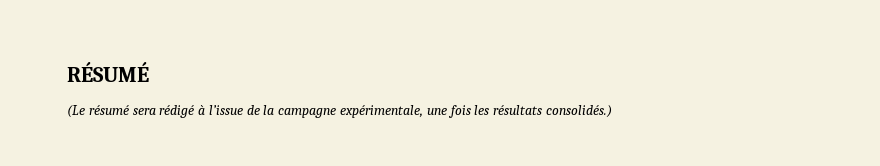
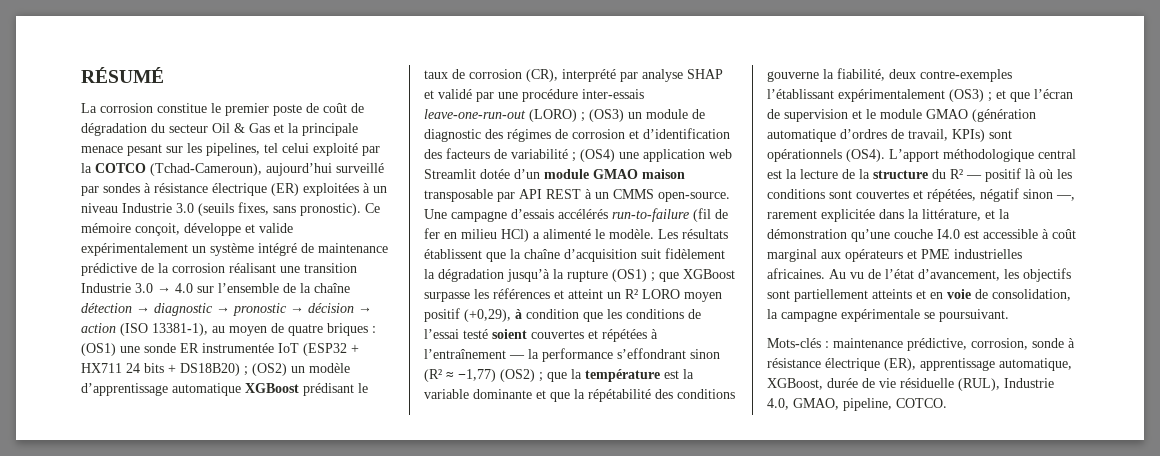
- (Le résumé sera rédigé à l’issue de la campagne expérimentale, une fois les résultats consolidés.)
+ La corrosion constitue le premier poste de coût de dégradation du secteur Oil & Gas et la principale menace pesant sur les pipelines, tel celui exploité par la COTCO (Tchad-Cameroun), aujourd’hui surveillé par sondes à résistance électrique (ER) exploitées à un niveau Industrie 3.0 (seuils fixes, sans pronostic). Ce mémoire conçoit, développe et valide expérimentalement un système intégré de maintenance prédictive de la corrosion réalisant une transition Industrie 3.0 → 4.0 sur l’ensemble de la chaîne détection → diagnostic → pronostic → décision → action (ISO 13381-1), au moyen de quatre briques : (OS1) une sonde ER instrumentée IoT (ESP32 + HX711 24 bits + DS18B20) ; (OS2) un modèle d’apprentissage automatique XGBoost prédisant le taux de corrosion (CR), interprété par analyse SHAP et validé par une procédure inter-essais leave-one-run-out (LORO) ; (OS3) un module de diagnostic des régimes de corrosion et d’identification des facteurs de variabilité ; (OS4) une application web Streamlit dotée d’un module GMAO maison transposable par API REST à un CMMS open-source. Une campagne d’essais accélérés run-to-failure (fil de fer en milieu HCl) a alimenté le modèle. Les résultats établissent que la chaîne d’acquisition suit fidèlement la dégradation jusqu’à la rupture (OS1) ; que XGBoost surpasse les références et atteint un R² LORO moyen positif (+0,29), à condition que les conditions de l’essai testé soient couvertes et répétées à l’entraînement — la performance s’effondrant sinon (R² ≈ −1,77) (OS2) ; que la température est la variable dominante et que la répétabilité des conditions gouverne la fiabilité, deux contre-exemples l’établissant expérimentalement (OS3) ; et que l’écran de supervision et le module GMAO (génération automatique d’ordres de travail, KPIs) sont opérationnels (OS4). L’apport méthodologique central est la lecture de la structure du R² — positif là où les conditions sont couvertes et répétées, négatif sinon —, rarement explicitée dans la littérature, et la démonstration qu’une couche I4.0 est accessible à coût marginal aux opérateurs et PME industrielles africaines. Au vu de l’état d’avancement, les objectifs sont partiellement atteints et en voie de consolidation, la campagne expérimentale se poursuivant.
+ Mots-clés : maintenance prédictive, corrosion, sonde à résistance électrique (ER), apprentissage automatique, XGBoost, durée de vie résiduelle (RUL), Industrie 4.0, GMAO, pipeline, COTCO.

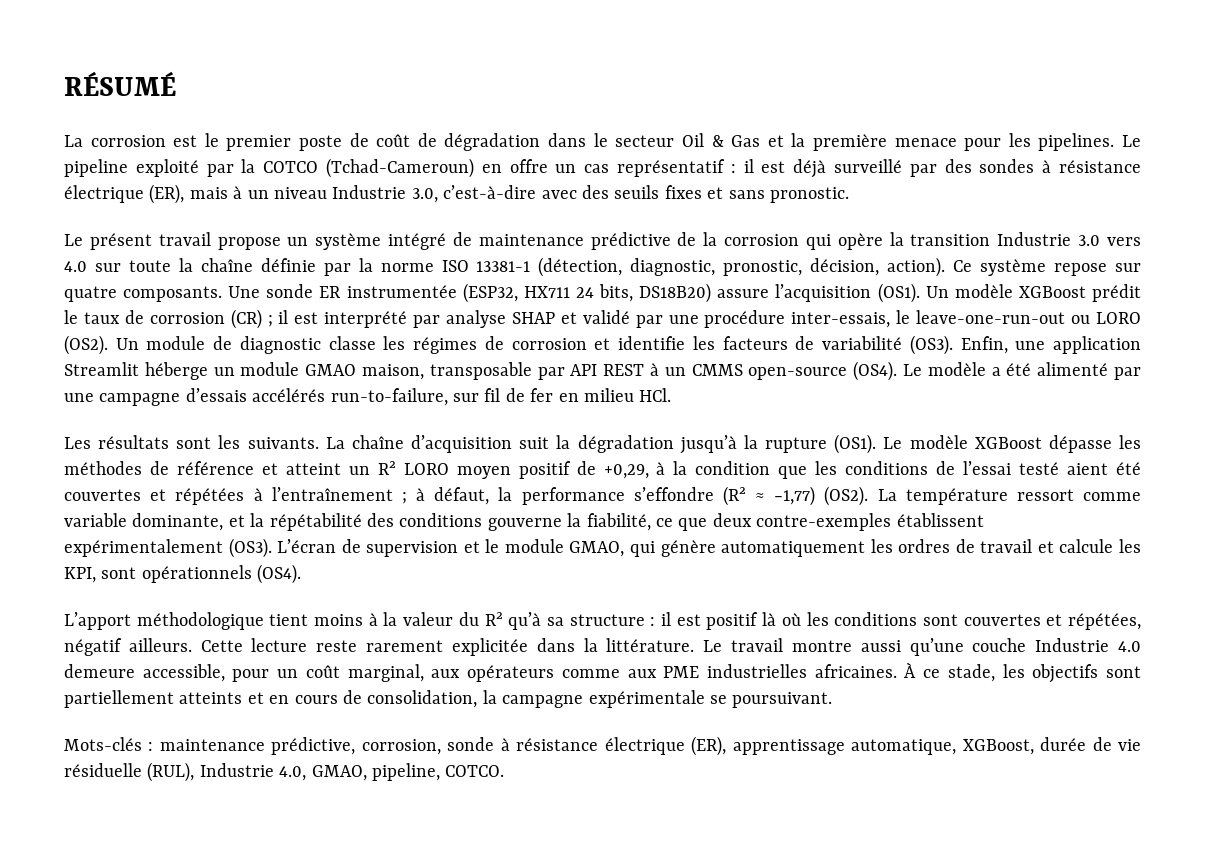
- La corrosion constitue le premier poste de coût de dégradation du secteur Oil & Gas et la principale menace pesant sur les pipelines, tel celui exploité par la COTCO (Tchad-Cameroun), aujourd’hui surveillé par sondes à résistance électrique (ER) exploitées à un niveau Industrie 3.0 (seuils fixes, sans pronostic). Ce mémoire conçoit, développe et valide expérimentalement un système intégré de maintenance prédictive de la corrosion réalisant une transition Industrie 3.0 → 4.0 sur l’ensemble de la chaîne détection → diagnostic → pronostic → décision → action (ISO 13381-1), au moyen de quatre briques : (OS1) une sonde ER instrumentée IoT (ESP32 + HX711 24 bits + DS18B20) ; (OS2) un modèle d’apprentissage automatique XGBoost prédisant le taux de corrosion (CR), interprété par analyse SHAP et validé par une procédure inter-essais leave-one-run-out (LORO) ; (OS3) un module de diagnostic des régimes de corrosion et d’identification des facteurs de variabilité ; (OS4) une application web Streamlit dotée d’un module GMAO maison transposable par API REST à un CMMS open-source. Une campagne d’essais accélérés run-to-failure (fil de fer en milieu HCl) a alimenté le modèle. Les résultats établissent que la chaîne d’acquisition suit fidèlement la dégradation jusqu’à la rupture (OS1) ; que XGBoost surpasse les références et atteint un R² LORO moyen positif (+0,29), à condition que les conditions de l’essai testé soient couvertes et répétées à l’entraînement — la performance s’effondrant sinon (R² ≈ −1,77) (OS2) ; que la température est la variable dominante et que la répétabilité des conditions gouverne la fiabilité, deux contre-exemples l’établissant expérimentalement (OS3) ; et que l’écran de supervision et le module GMAO (génération automatique d’ordres de travail, KPIs) sont opérationnels (OS4). L’apport méthodologique central est la lecture de la structure du R² — positif là où les conditions sont couvertes et répétées, négatif sinon —, rarement explicitée dans la littérature, et la démonstration qu’une couche I4.0 est accessible à coût marginal aux opérateurs et PME industrielles africaines. Au vu de l’état d’avancement, les objectifs sont partiellement atteints et en voie de consolidation, la campagne expérimentale se poursuivant.
+ La corrosion est le premier poste de coût de dégradation dans le secteur Oil & Gas et la première menace pour les pipelines. Le pipeline exploité par la COTCO (Tchad-Cameroun) en offre un cas représentatif : il est déjà surveillé par des sondes à résistance électrique (ER), mais à un niveau Industrie 3.0, c’est-à-dire avec des seuils fixes et sans pronostic.
+ Le présent travail propose un système intégré de maintenance prédictive de la corrosion qui opère la transition Industrie 3.0 vers 4.0 sur toute la chaîne définie par la norme ISO 13381-1 (détection, diagnostic, pronostic, décision, action). Ce système repose sur quatre composants. Une sonde ER instrumentée (ESP32, HX711 24 bits, DS18B20) assure l’acquisition (OS1). Un modèle XGBoost prédit le taux de corrosion (CR) ; il est interprété par analyse SHAP et validé par une procédure inter-essais, le leave-one-run-out ou LORO (OS2). Un module de diagnostic classe les régimes de corrosion et identifie les facteurs de variabilité (OS3). Enfin, une application Streamlit héberge un module GMAO maison, transposable par API REST à un CMMS open-source (OS4). Le modèle a été alimenté par une campagne d’essais accélérés run-to-failure, sur fil de fer en milieu HCl.
+ Les résultats sont les suivants. La chaîne d’acquisition suit la dégradation jusqu’à la rupture (OS1). Le modèle XGBoost dépasse les méthodes de référence et atteint un R² LORO moyen positif de +0,29, à la condition que les conditions de l’essai testé aient été couvertes et répétées à l’entraînement ; à défaut, la performance s’effondre (R² ≈ −1,77) (OS2). La température ressort comme variable dominante, et la répétabilité des conditions gouverne la fiabilité, ce que deux contre-exemples établissent expérimentalement (OS3). L’écran de supervision et le module GMAO, qui génère automatiquement les ordres de travail et calcule les KPI, sont opérationnels (OS4).
+ L’apport méthodologique tient moins à la valeur du R² qu’à sa structure : il est positif là où les conditions sont couvertes et répétées, négatif ailleurs. Cette lecture reste rarement explicitée dans la littérature. Le travail montre aussi qu’une couche Industrie 4.0 demeure accessible, pour un coût marginal, aux opérateurs comme aux PME industrielles africaines. À ce stade, les objectifs sont partiellement atteints et en cours de consolidation, la campagne expérimentale se poursuivant.

